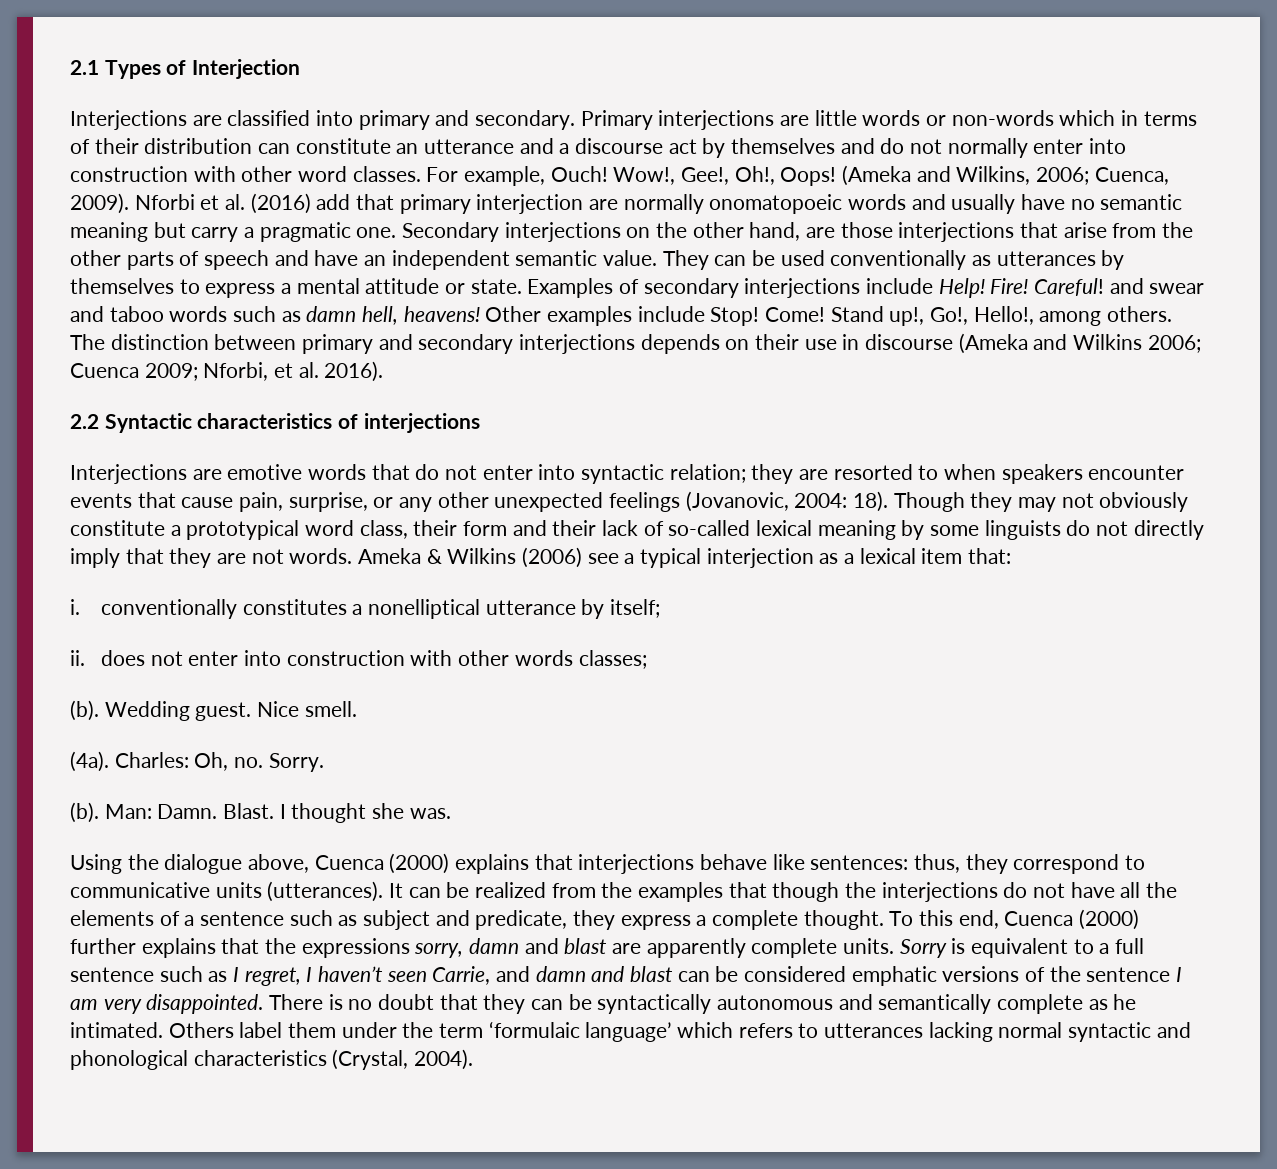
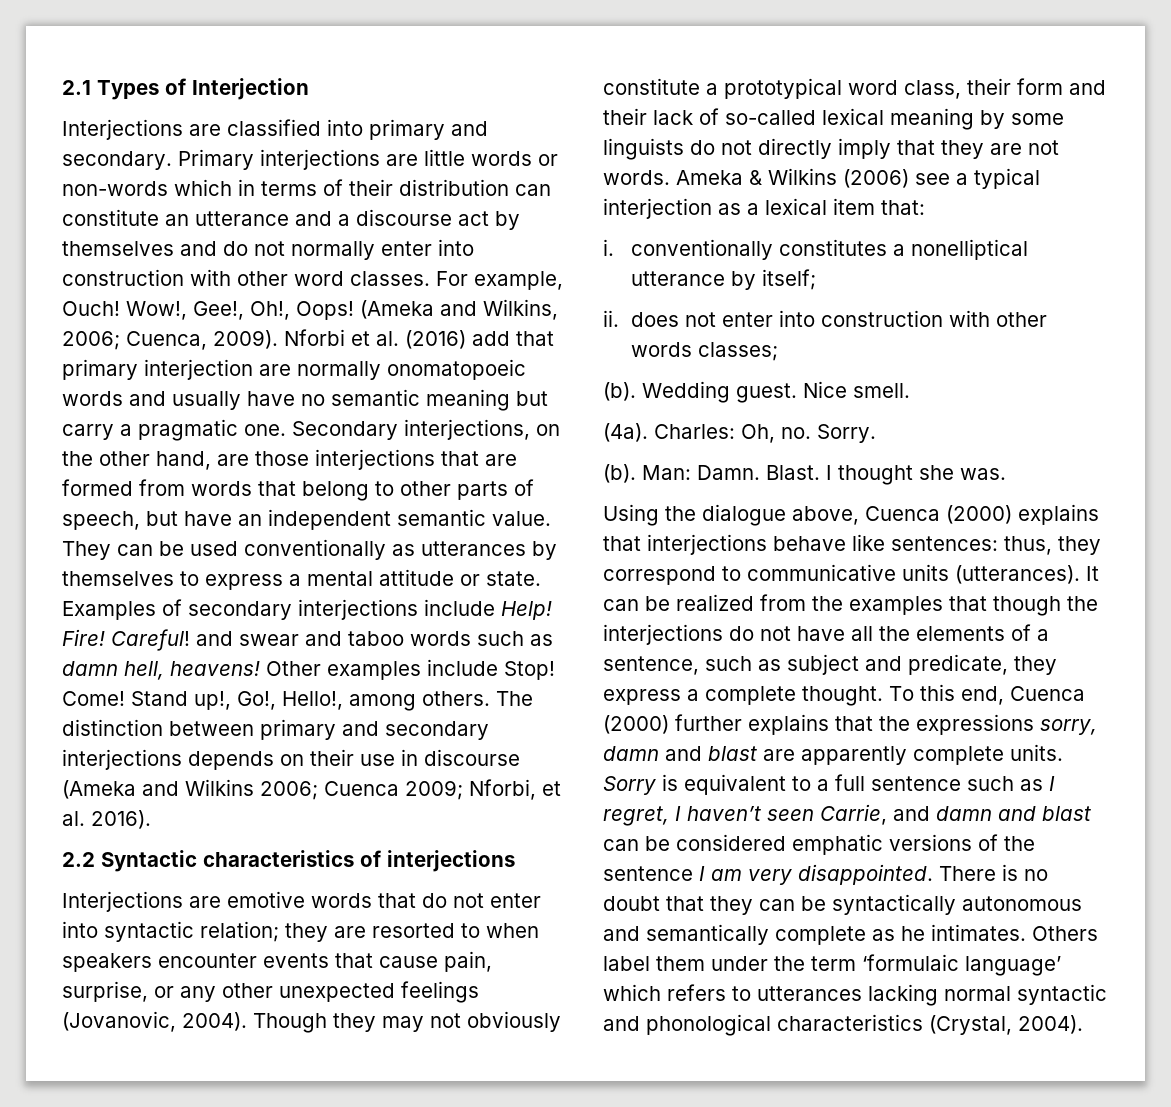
- Secondary interjections on the other hand, are those interjections that arise from the other parts of speech and have an independent semantic value.
+ Secondary interjections, on the other hand, are those interjections that are formed from words that belong to other parts of speech, but have an independent semantic value.
- Interjections are emotive words that do not enter into syntactic relation; they are resorted to when speakers encounter events that cause pain, surprise, or any other unexpected feelings (Jovanovic, 2004: 18).
+ Interjections are emotive words that do not enter into syntactic relation; they are resorted to when speakers encounter events that cause pain, surprise, or any other unexpected feelings (Jovanovic, 2004).
- It can be realized from the examples that though the interjections do not have all the elements of a sentence such as subject and predicate, they express a complete thought.
+ It can be realized from the examples that though the interjections do not have all the elements of a sentence, such as subject and predicate, they express a complete thought.
- There is no doubt that they can be syntactically autonomous and semantically complete as he intimated.
+ There is no doubt that they can be syntactically autonomous and semantically complete as he intimates.

